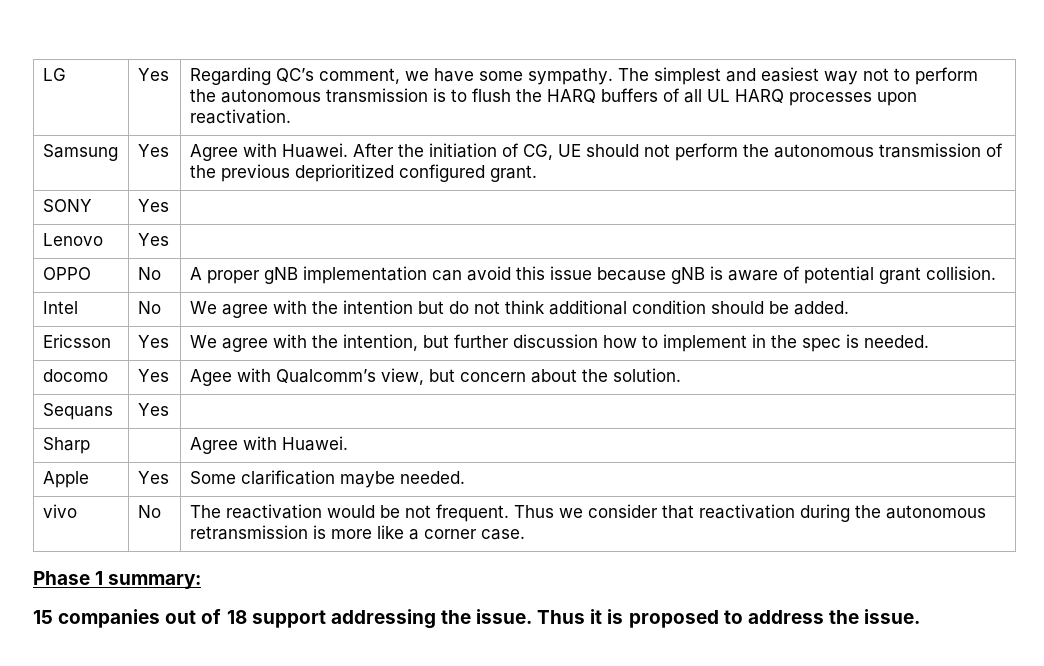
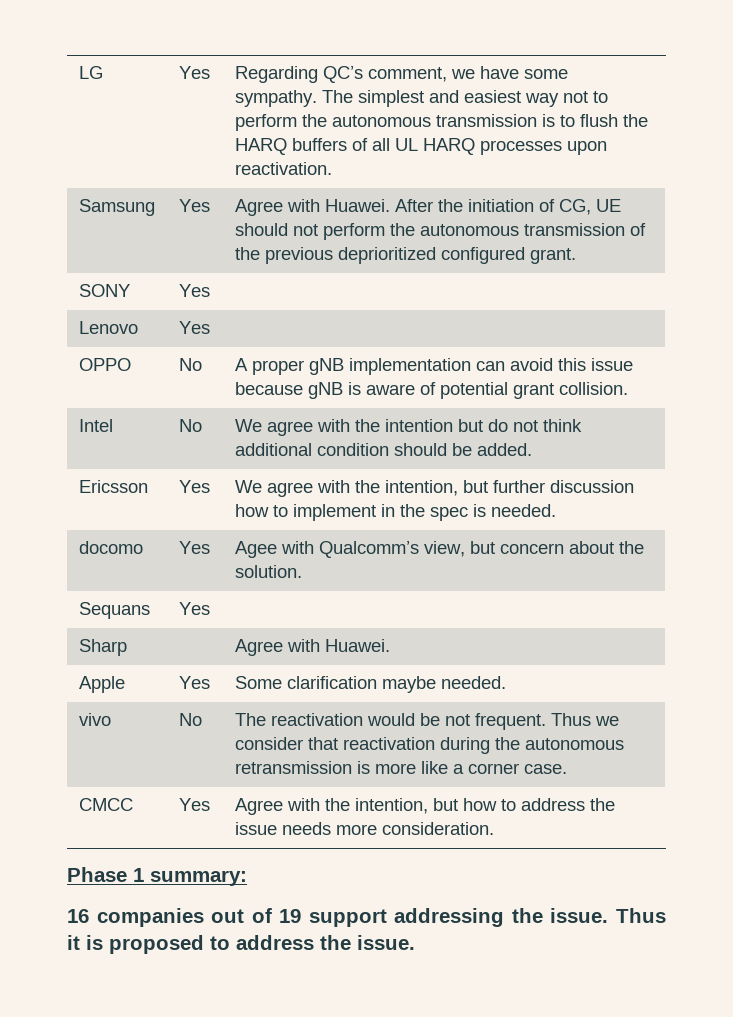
+ CMCC | Yes | Agree with the intention, but how to address the issue needs more consideration.
- 15 companies out of 18 support addressing the issue.
+ 16 companies out of 19 support addressing the issue.

